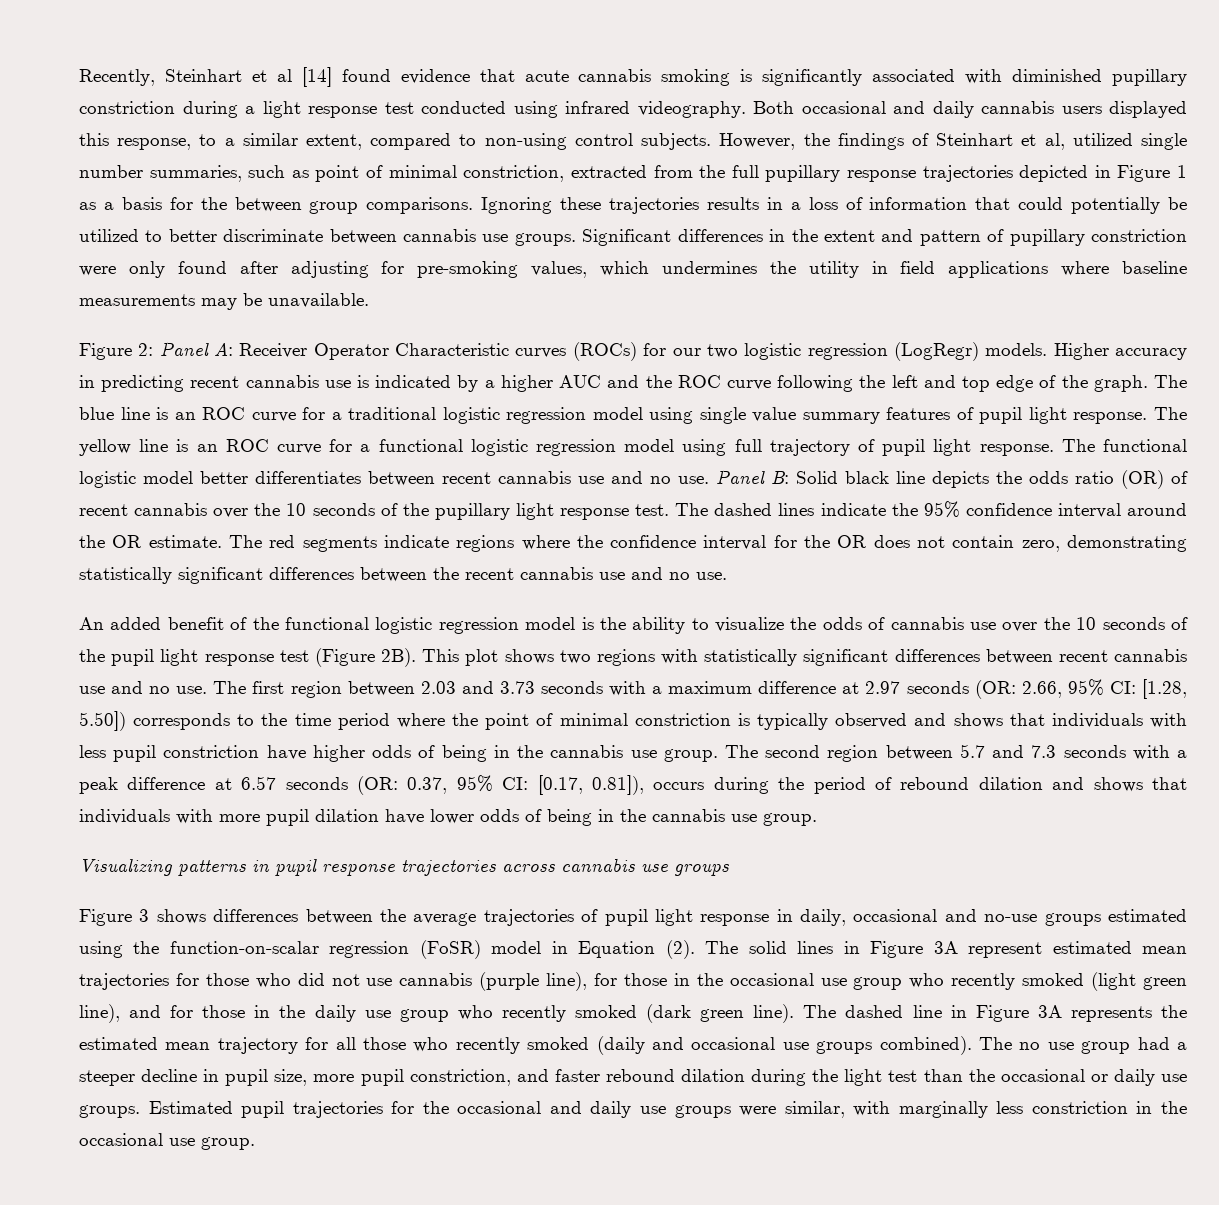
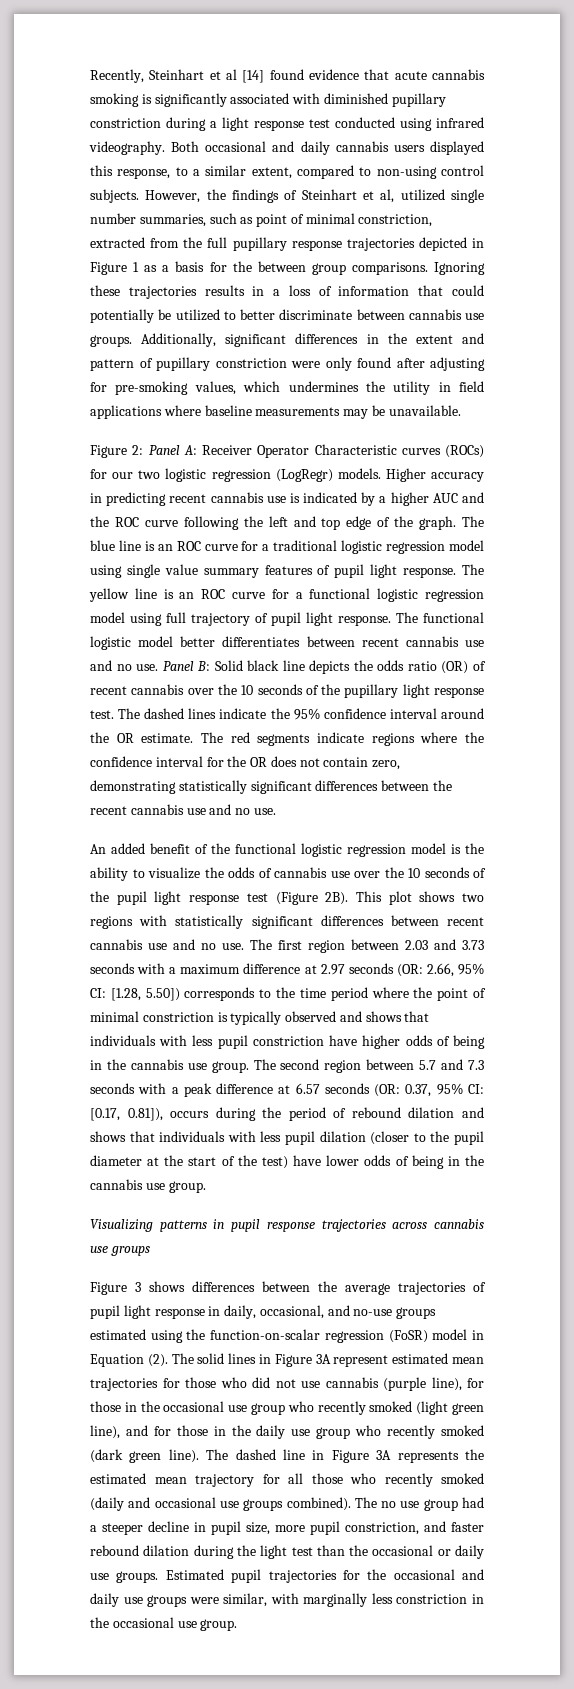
- Significant differences in the extent and pattern of pupillary constriction were only found after adjusting for pre-smoking values, which undermines the utility in field applications where baseline measurements may be unavailable.
+ Additionally, significant differences in the extent and pattern of pupillary constriction were only found after adjusting for pre-smoking values, which undermines the utility in field applications where baseline measurements may be unavailable.
- The second region between 5.7 and 7.3 seconds with a peak difference at 6.57 seconds (OR: 0.37, 95% CI: [0.17, 0.81]), occurs during the period of rebound dilation and shows that individuals with more pupil dilation have lower odds of being in the cannabis use group.
+ The second region between 5.7 and 7.3 seconds with a peak difference at 6.57 seconds (OR: 0.37, 95% CI: [0.17, 0.81]), occurs during the period of rebound dilation and shows that individuals with less pupil dilation (closer to the pupil diameter at the start of the test) have lower odds of being in the cannabis use group.
- Figure 3 shows differences between the average trajectories of pupil light response in daily, occasional and no-use groups estimated using the function-on-scalar regression (FoSR) model in Equation (2).
+ Figure 3 shows differences between the average trajectories of pupil light response in daily, occasional, and no-use groups estimated using the function-on-scalar regression (FoSR) model in Equation (2).

